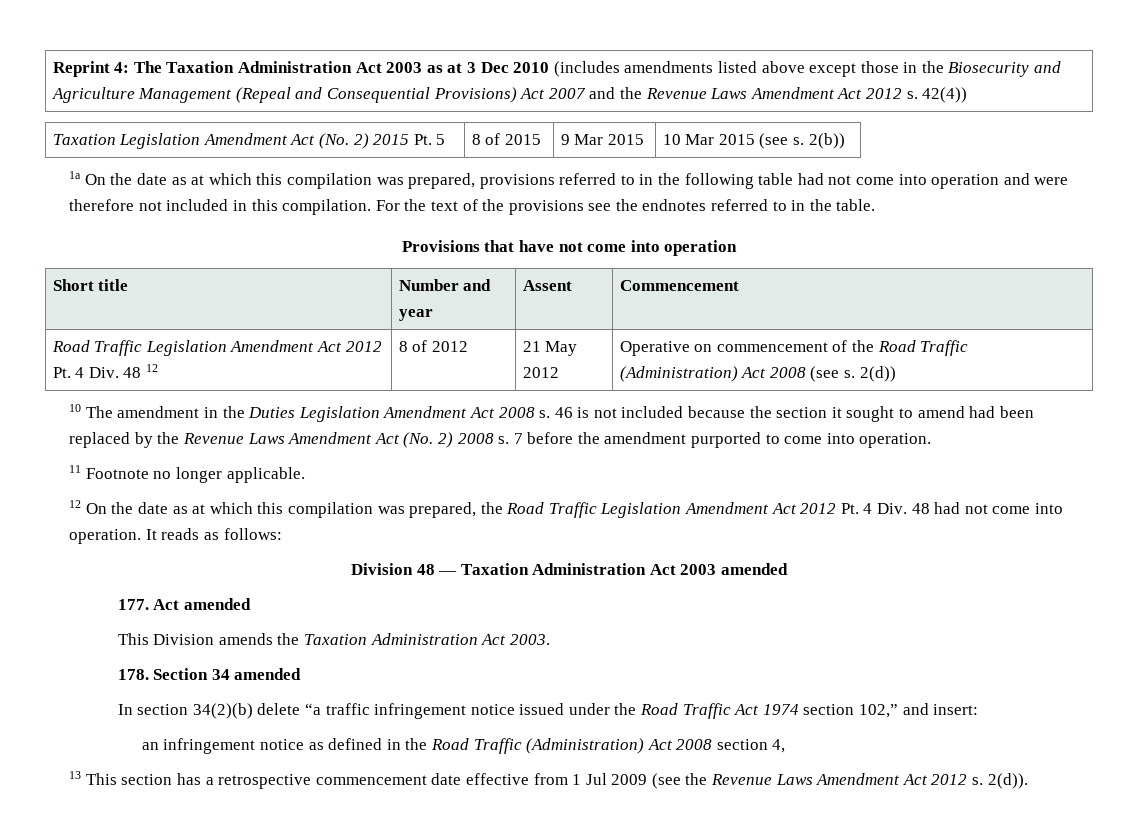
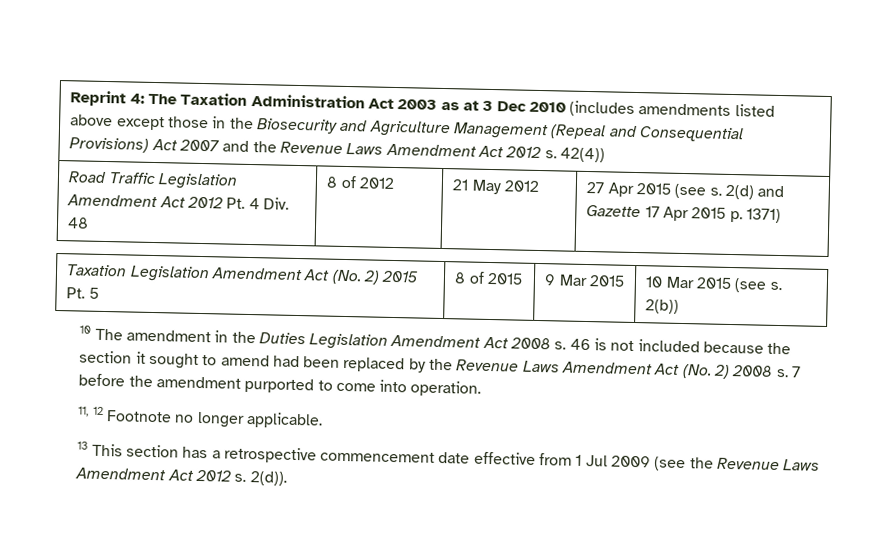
+ Road Traffic Legislation Amendment Act 2012 Pt. 4 Div. 48 | 8 of 2012 | 21 May 2012 | 27 Apr 2015 (see s. 2(d) and Gazette 17 Apr 2015 p. 1371)
- 1a On the date as at which this compilation was prepared, provisions referred to in the following table had not come into operation and were therefore not included in this compilation. For the text of the provisions see the endnotes referred to in the table.
- Provisions that have not come into operation
- Short title | Number and year | Assent | Commencement
- Road Traffic Legislation Amendment Act 2012 Pt. 4 Div. 48 12 | 8 of 2012 | 21 May 2012 | Operative on commencement of the Road Traffic (Administration) Act 2008 (see s. 2(d))
- 11 Footnote no longer applicable.
+ 11, 12 Footnote no longer applicable.
- 12 On the date as at which this compilation was prepared, the Road Traffic Legislation Amendment Act 2012 Pt. 4 Div. 48 had not come into operation. It reads as follows:
- Division 48 — Taxation Administration Act 2003 amended
- 177. Act amended
- This Division amends the Taxation Administration Act 2003.
- 178. Section 34 amended
- In section 34(2)(b) delete “a traffic infringement notice issued under the Road Traffic Act 1974 section 102,” and insert:
- an infringement notice as defined in the Road Traffic (Administration) Act 2008 section 4,

